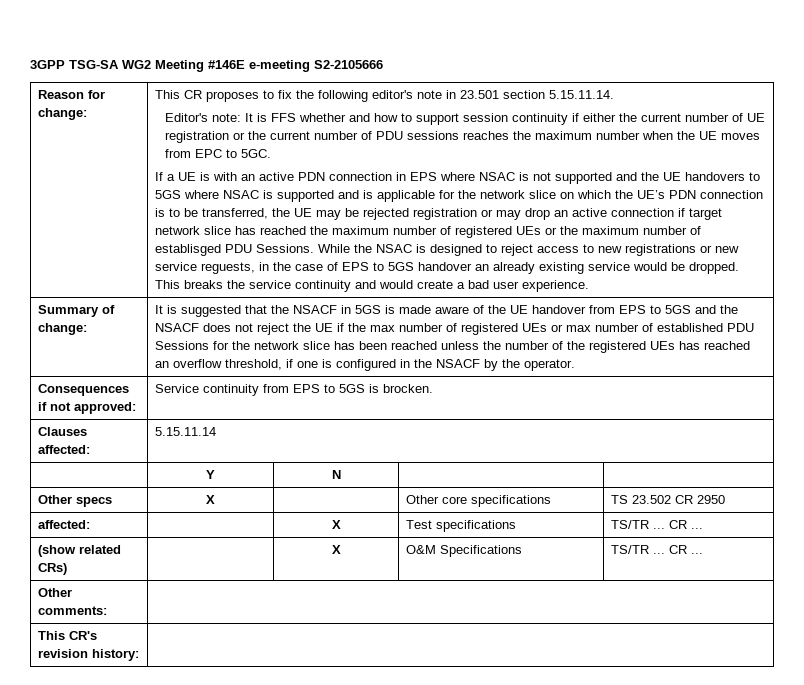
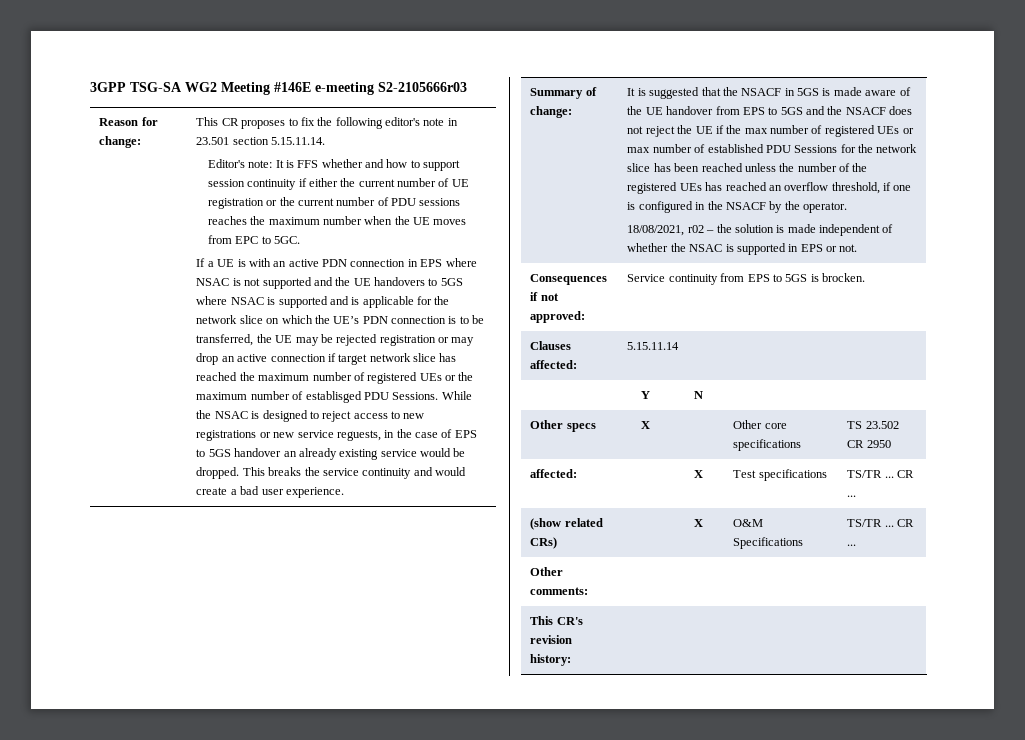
- 3GPP TSG-SA WG2 Meeting #146E e-meeting S2-2105666
+ 3GPP TSG-SA WG2 Meeting #146E e-meeting S2-2105666r03
+ 18/08/2021, r02 – the solution is made independent of whether the NSAC is supported in EPS or not.

